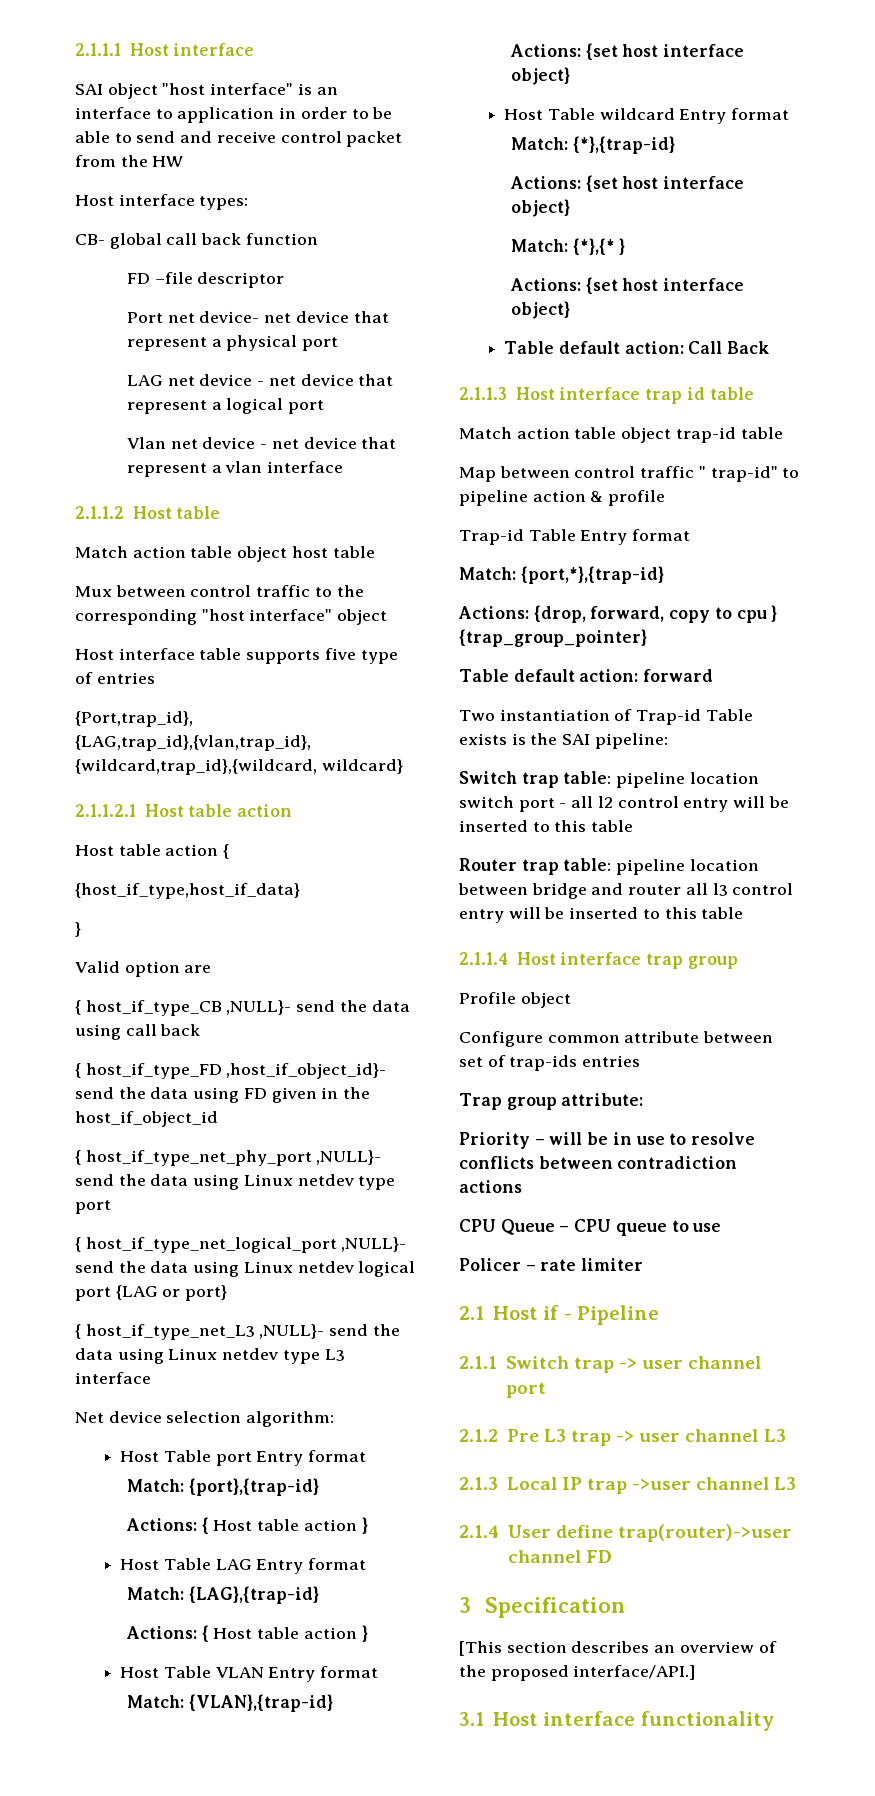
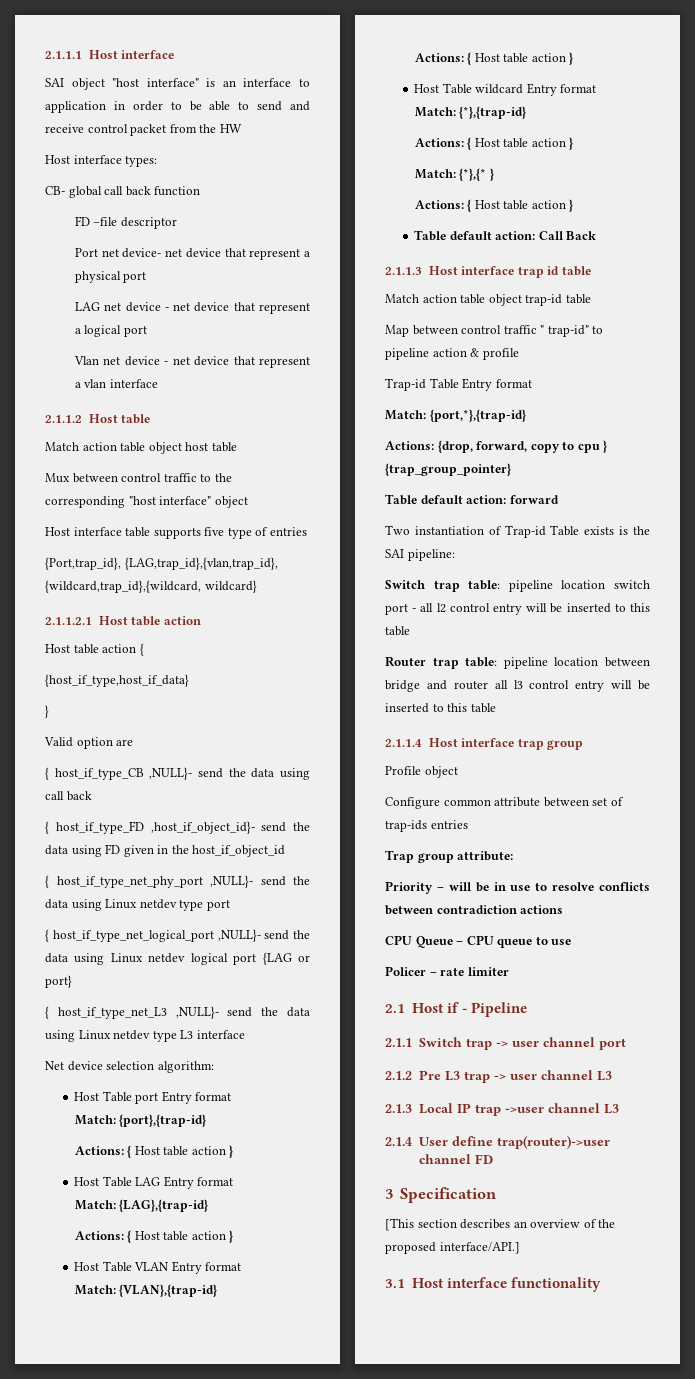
  Match: {VLAN},{trap-id}
- Actions: {set host interface object}
+ Actions: { Host table action }
  Match: {*},{trap-id}
- Actions: {set host interface object}
+ Actions: { Host table action }
  Match: {*},{* }
- Actions: {set host interface object}
+ Actions: { Host table action }

